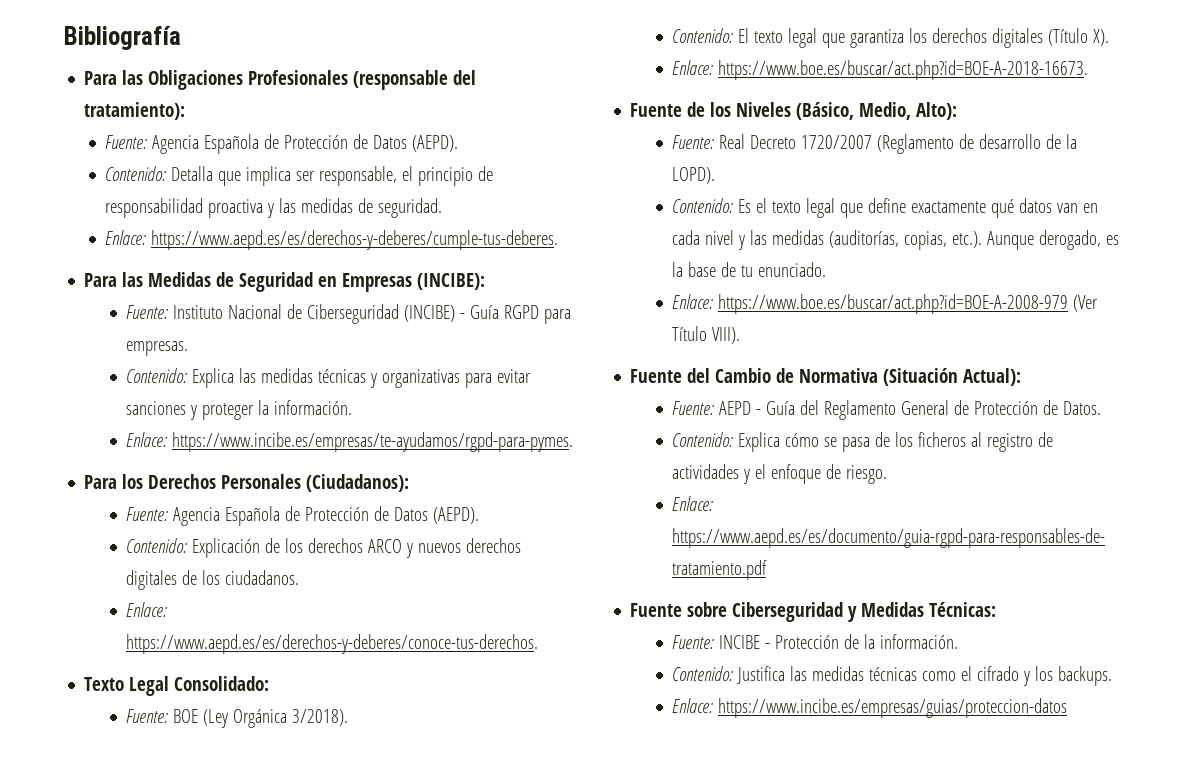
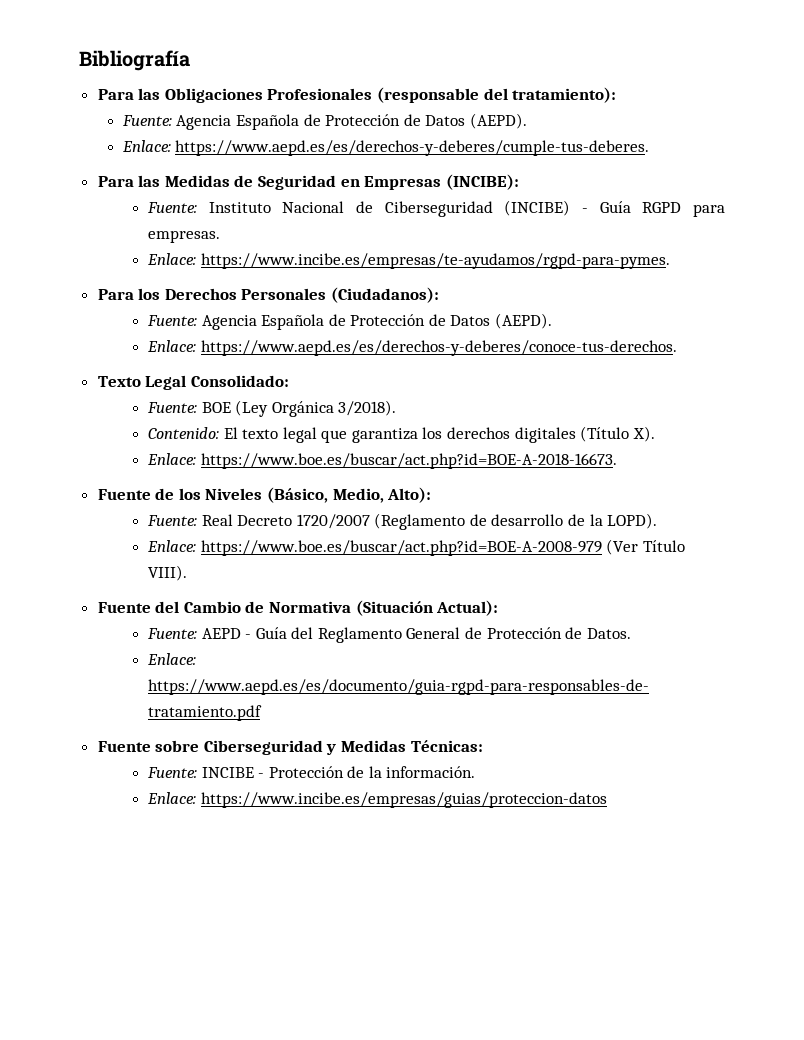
- Contenido: Detalla que implica ser responsable, el principio de responsabilidad proactiva y las medidas de seguridad.
- Contenido: Explica las medidas técnicas y organizativas para evitar sanciones y proteger la información.
- Contenido: Explicación de los derechos ARCO y nuevos derechos digitales de los ciudadanos.
- Contenido: Es el texto legal que define exactamente qué datos van en cada nivel y las medidas (auditorías, copias, etc.). Aunque derogado, es la base de tu enunciado.
- Contenido: Explica cómo se pasa de los ficheros al registro de actividades y el enfoque de riesgo.
- Contenido: Justifica las medidas técnicas como el cifrado y los backups.

